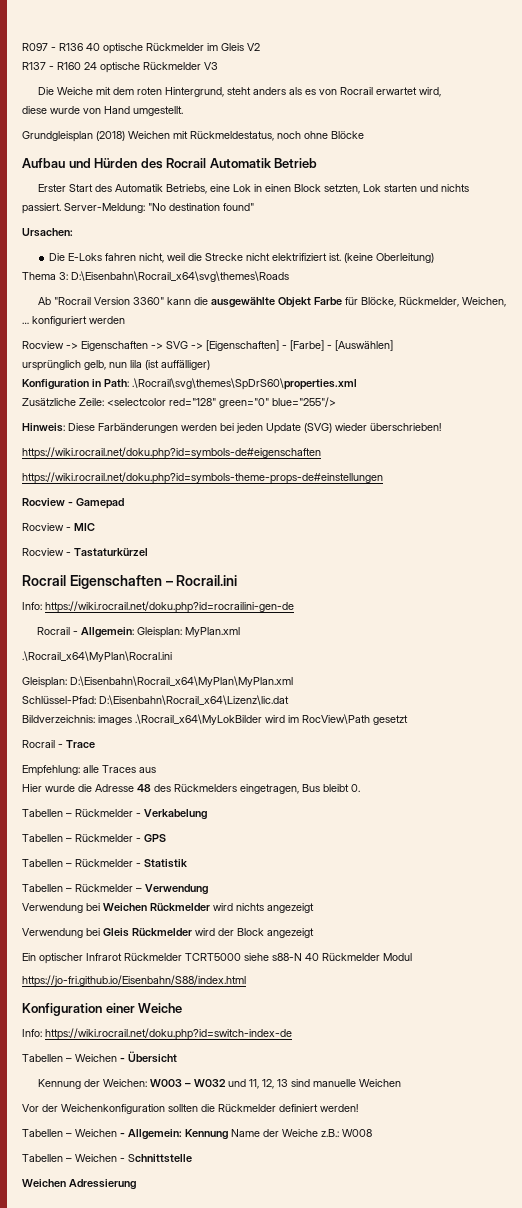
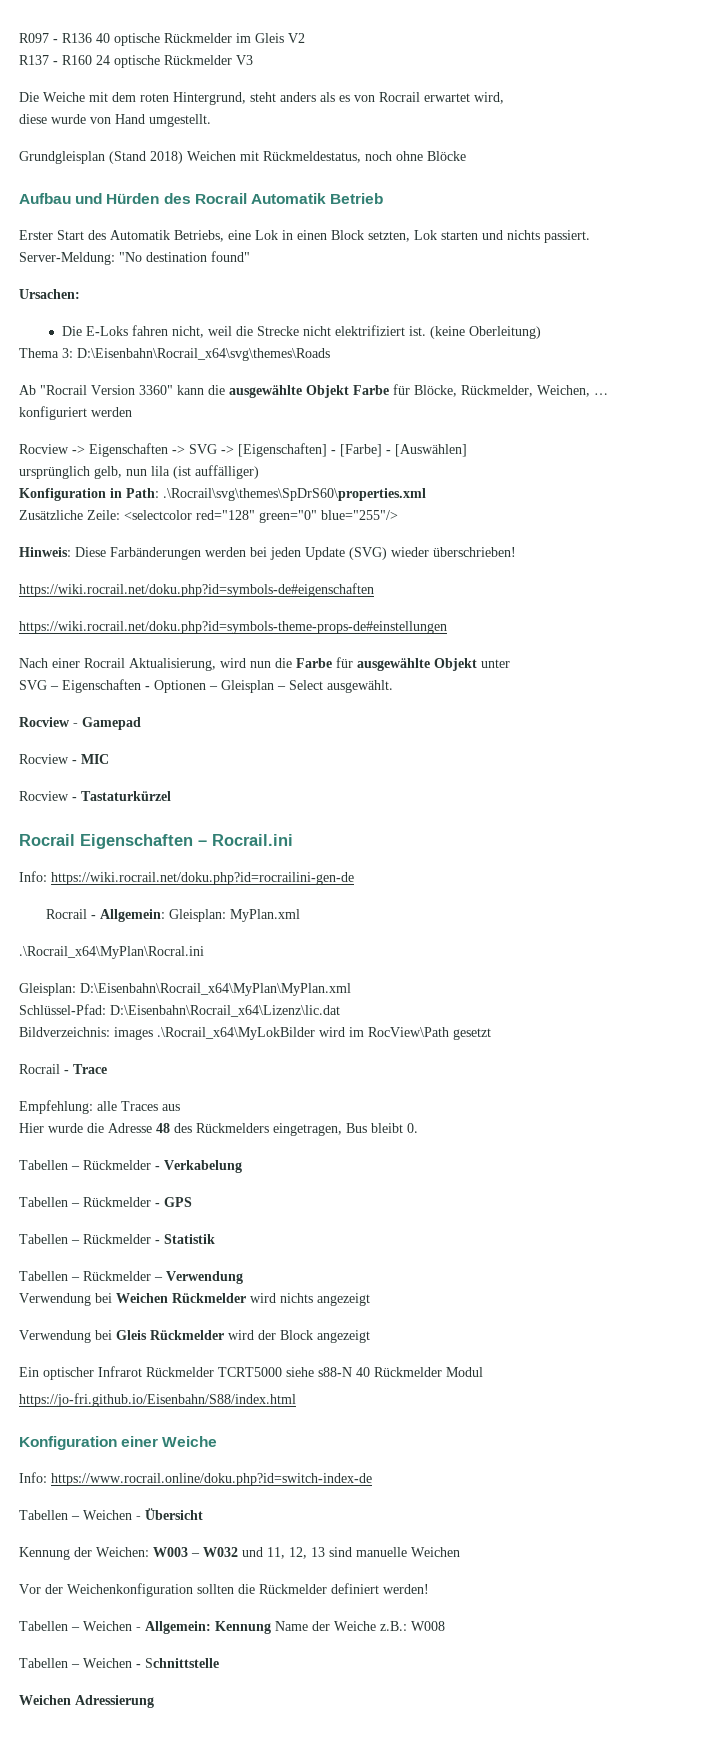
- Grundgleisplan (2018) Weichen mit Rückmeldestatus, noch ohne Blöcke
+ Grundgleisplan (Stand 2018) Weichen mit Rückmeldestatus, noch ohne Blöcke
+ Nach einer Rocrail Aktualisierung, wird nun die Farbe für ausgewählte Objekt unter
+ SVG – Eigenschaften - Optionen – Gleisplan – Select ausgewählt.
- Info: https://wiki.rocrail.net/doku.php?id=switch-index-de
+ Info: https://www.rocrail.online/doku.php?id=switch-index-de

